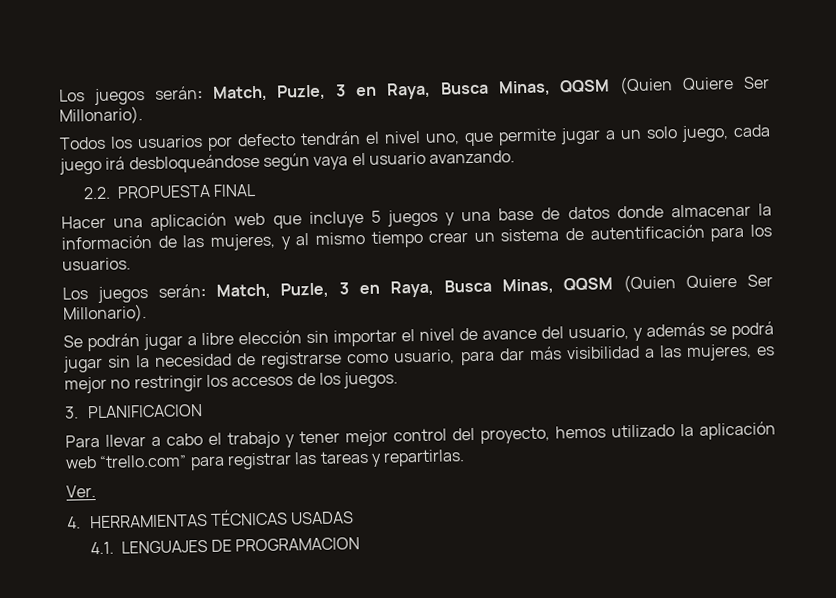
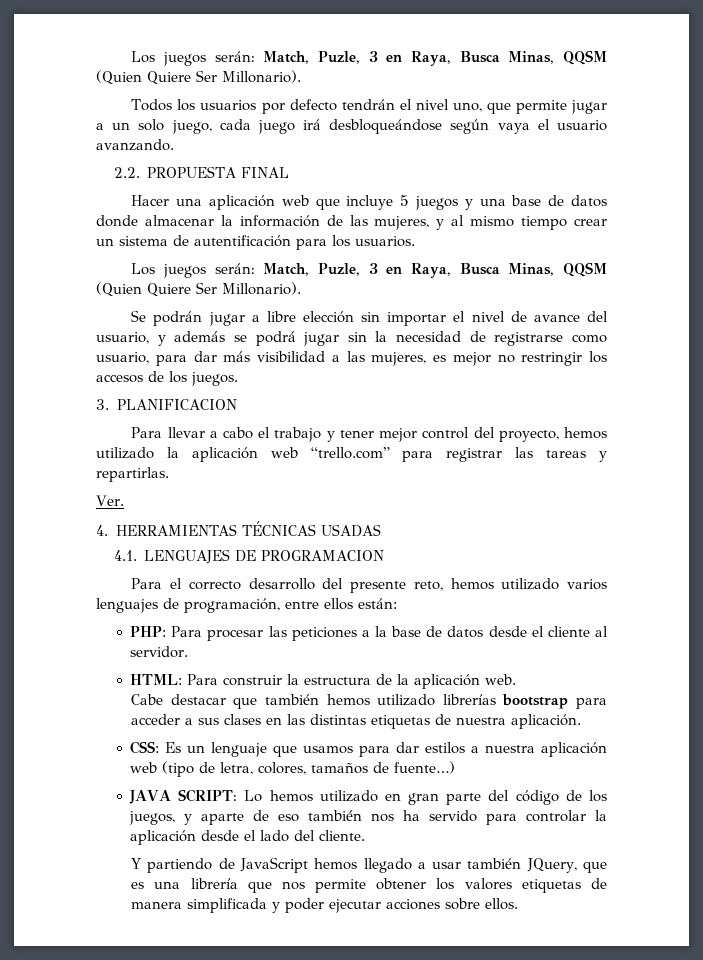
+ Para el correcto desarrollo del presente reto, hemos utilizado varios lenguajes de programación, entre ellos están:
+ PHP: Para procesar las peticiones a la base de datos desde el cliente al servidor.
+ HTML: Para construir la estructura de la aplicación web.
+ Cabe destacar que también hemos utilizado librerías bootstrap para acceder a sus clases en las distintas etiquetas de nuestra aplicación.
+ CSS: Es un lenguaje que usamos para dar estilos a nuestra aplicación web (tipo de letra, colores, tamaños de fuente…)
+ JAVA SCRIPT: Lo hemos utilizado en gran parte del código de los juegos, y aparte de eso también nos ha servido para controlar la aplicación desde el lado del cliente.
+ Y partiendo de JavaScript hemos llegado a usar también JQuery, que es una librería que nos permite obtener los valores etiquetas de manera simplificada y poder ejecutar acciones sobre ellos.

